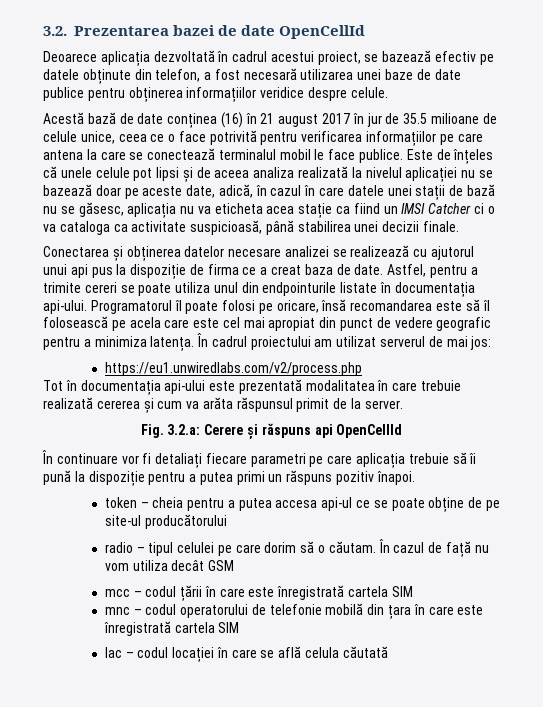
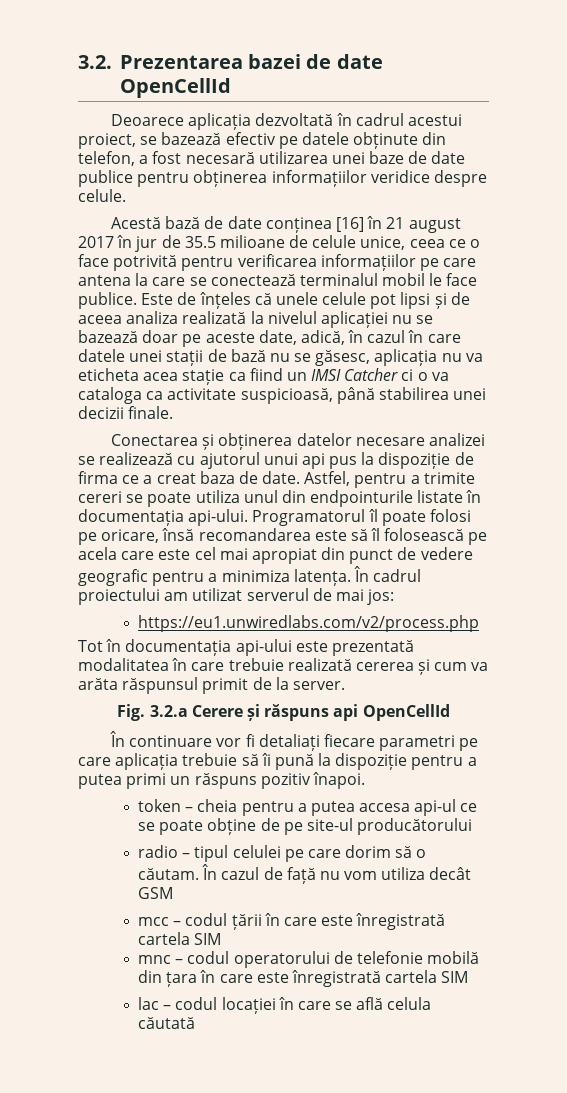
- Acestă bază de date conținea (16) în 21 august 2017 în jur de 35.5 milioane de celule unice, ceea ce o face potrivită pentru verificarea informațiilor pe care antena la care se conectează terminalul mobil le face publice.
+ Acestă bază de date conținea [16] în 21 august 2017 în jur de 35.5 milioane de celule unice, ceea ce o face potrivită pentru verificarea informațiilor pe care antena la care se conectează terminalul mobil le face publice.
- Fig. 3.2.a: Cerere și răspuns api OpenCellId
+ Fig. 3.2.a Cerere și răspuns api OpenCellId

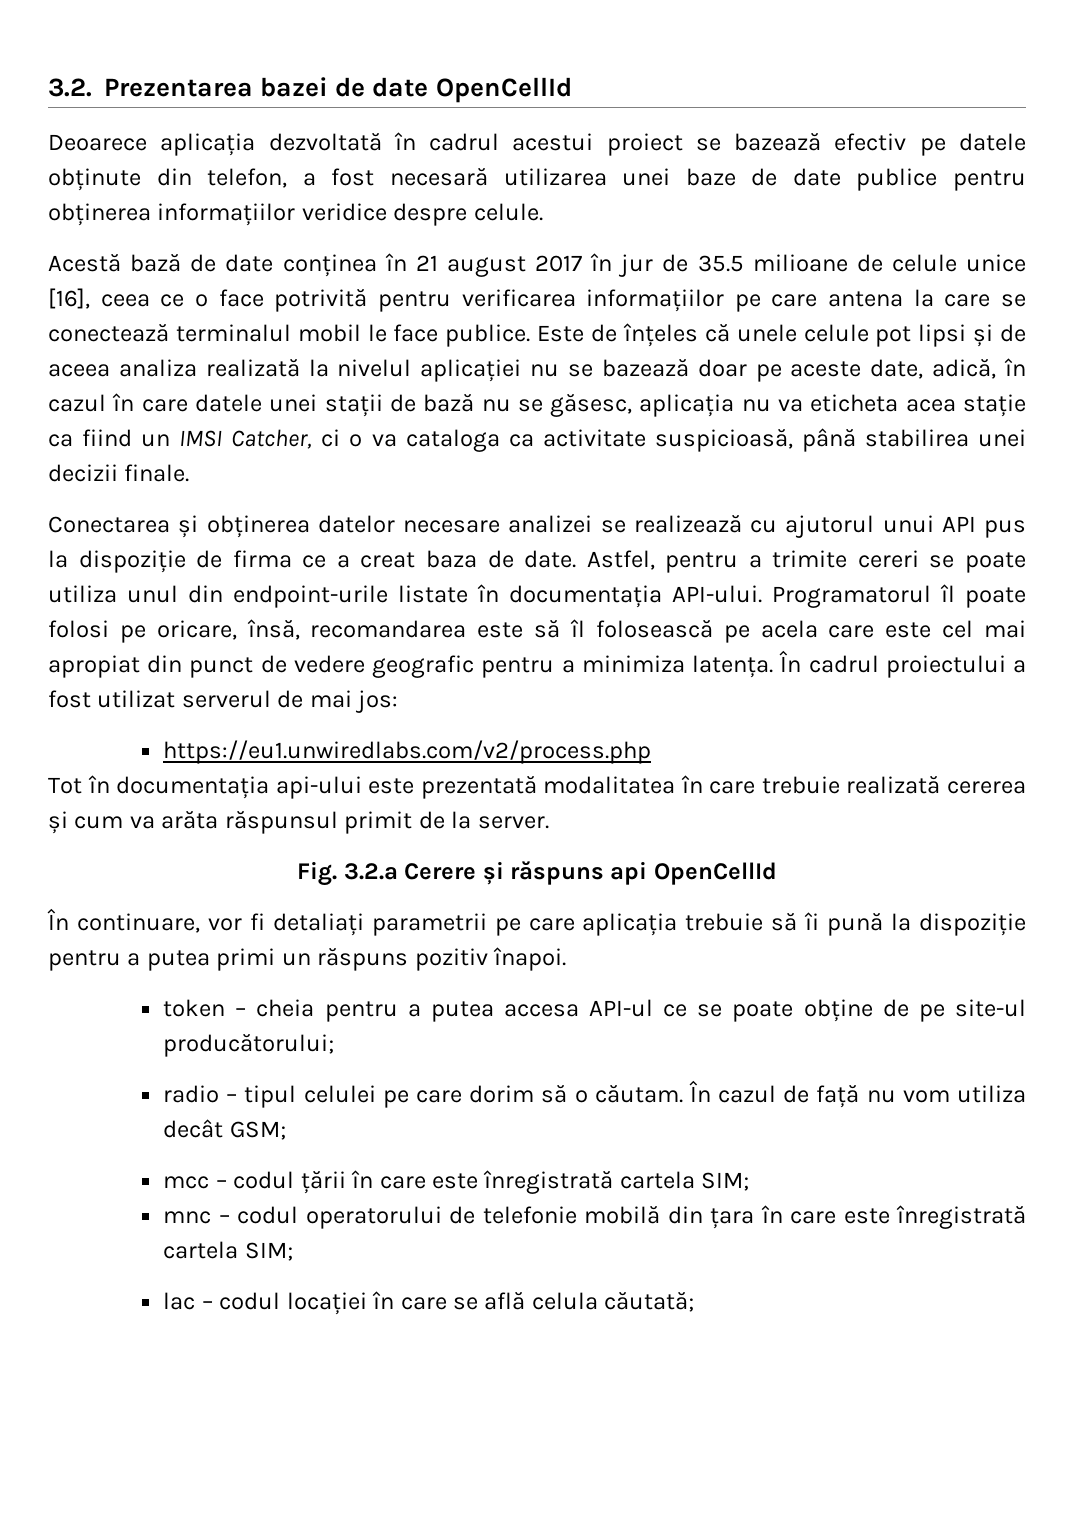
- Deoarece aplicația dezvoltată în cadrul acestui proiect, se bazează efectiv pe datele obținute din telefon, a fost necesară utilizarea unei baze de date publice pentru obținerea informațiilor veridice despre celule.
+ Deoarece aplicația dezvoltată în cadrul acestui proiect se bazează efectiv pe datele obținute din telefon, a fost necesară utilizarea unei baze de date publice pentru obținerea informațiilor veridice despre celule.
- Acestă bază de date conținea [16] în 21 august 2017 în jur de 35.5 milioane de celule unice, ceea ce o face potrivită pentru verificarea informațiilor pe care antena la care se conectează terminalul mobil le face publice.
+ Acestă bază de date conținea în 21 august 2017 în jur de 35.5 milioane de celule unice [16], ceea ce o face potrivită pentru verificarea informațiilor pe care antena la care se conectează terminalul mobil le face publice.
- Este de înțeles că unele celule pot lipsi și de aceea analiza realizată la nivelul aplicației nu se bazează doar pe aceste date, adică, în cazul în care datele unei stații de bază nu se găsesc, aplicația nu va eticheta acea stație ca fiind un IMSI Catcher ci o va cataloga ca activitate suspicioasă, până stabilirea unei decizii finale.
+ Este de înțeles că unele celule pot lipsi și de aceea analiza realizată la nivelul aplicației nu se bazează doar pe aceste date, adică, în cazul în care datele unei stații de bază nu se găsesc, aplicația nu va eticheta acea stație ca fiind un IMSI Catcher, ci o va cataloga ca activitate suspicioasă, până stabilirea unei decizii finale.
- Conectarea și obținerea datelor necesare analizei se realizează cu ajutorul unui api pus la dispoziție de firma ce a creat baza de date.
+ Conectarea și obținerea datelor necesare analizei se realizează cu ajutorul unui API pus la dispoziție de firma ce a creat baza de date.
- Astfel, pentru a trimite cereri se poate utiliza unul din endpointurile listate în documentația api-ului.
+ Astfel, pentru a trimite cereri se poate utiliza unul din endpoint-urile listate în documentația API-ului.
- Programatorul îl poate folosi pe oricare, însă recomandarea este să îl folosească pe acela care este cel mai apropiat din punct de vedere geografic pentru a minimiza latența.
+ Programatorul îl poate folosi pe oricare, însă, recomandarea este să îl folosească pe acela care este cel mai apropiat din punct de vedere geografic pentru a minimiza latența.
- În cadrul proiectului am utilizat serverul de mai jos:
+ În cadrul proiectului a fost utilizat serverul de mai jos:
- În continuare vor fi detaliați fiecare parametri pe care aplicația trebuie să îi pună la dispoziție pentru a putea primi un răspuns pozitiv înapoi.
+ În continuare, vor fi detaliați parametrii pe care aplicația trebuie să îi pună la dispoziție pentru a putea primi un răspuns pozitiv înapoi.
- token – cheia pentru a putea accesa api-ul ce se poate obține de pe site-ul producătorului
+ token – cheia pentru a putea accesa API-ul ce se poate obține de pe site-ul producătorului;
- În cazul de față nu vom utiliza decât GSM
+ În cazul de față nu vom utiliza decât GSM;
- mcc – codul țării în care este înregistrată cartela SIM
+ mcc – codul țării în care este înregistrată cartela SIM;
- mnc – codul operatorului de telefonie mobilă din țara în care este înregistrată cartela SIM
+ mnc – codul operatorului de telefonie mobilă din țara în care este înregistrată cartela SIM;
- lac – codul locației în care se află celula căutată
+ lac – codul locației în care se află celula căutată;

